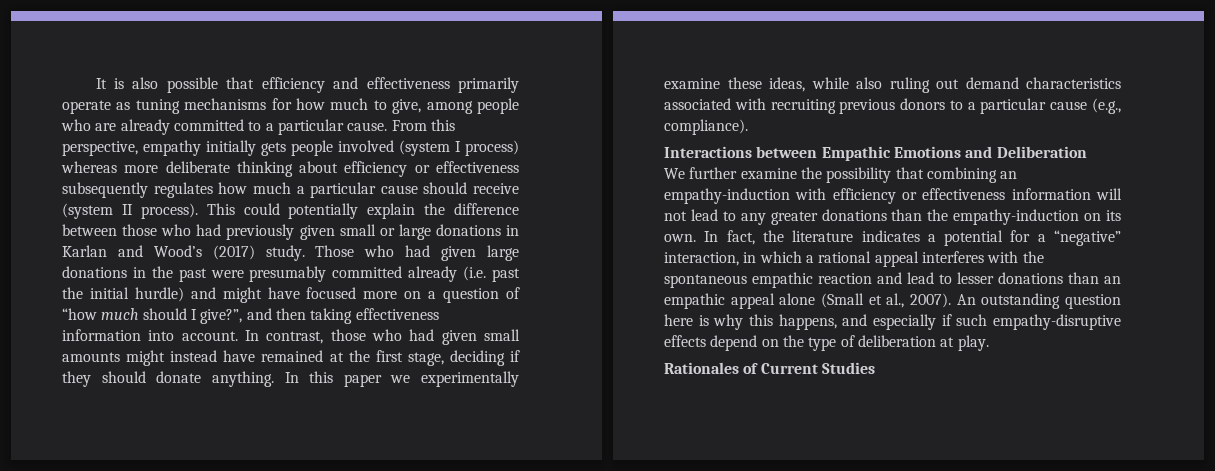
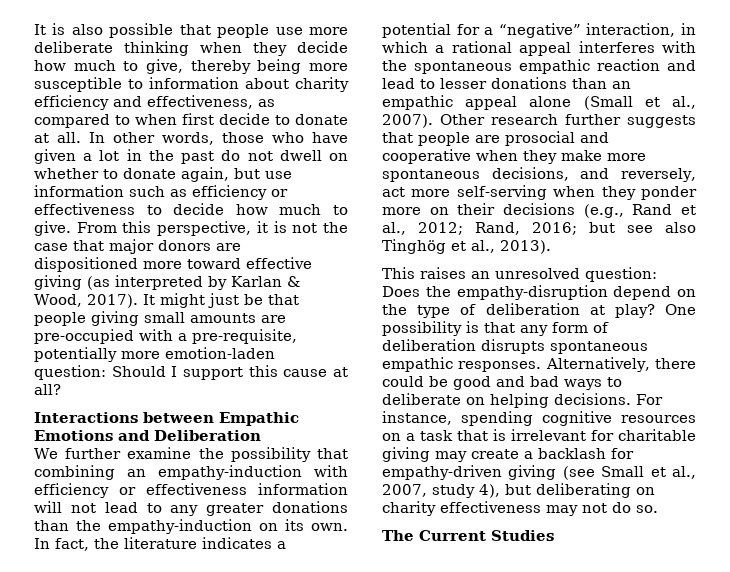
- It is also possible that efficiency and effectiveness primarily operate as tuning mechanisms for how much to give, among people who are already committed to a particular cause. From this perspective, empathy initially gets people involved (system I process) whereas more deliberate thinking about efficiency or effectiveness subsequently regulates how much a particular cause should receive (system II process). This could potentially explain the difference between those who had previously given small or large donations in Karlan and Wood’s (2017) study. Those who had given large donations in the past were presumably committed already (i.e. past the initial hurdle) and might have focused more on a question of “how much should I give?”, and then taking effectiveness information into account. In contrast, those who had given small amounts might instead have remained at the first stage, deciding if they should donate anything. In this paper we experimentally examine these ideas, while also ruling out demand characteristics associated with recruiting previous donors to a particular cause (e.g., compliance).
+ It is also possible that people use more deliberate thinking when they decide how much to give, thereby being more susceptible to information about charity efficiency and effectiveness, as compared to when first decide to donate at all. In other words, those who have given a lot in the past do not dwell on whether to donate again, but use information such as efficiency or effectiveness to decide how much to give. From this perspective, it is not the case that major donors are dispositioned more toward effective giving (as interpreted by Karlan & Wood, 2017). It might just be that people giving small amounts are pre-occupied with a pre-requisite, potentially more emotion-laden question: Should I support this cause at all?
- An outstanding question here is why this happens, and especially if such empathy-disruptive effects depend on the type of deliberation at play.
- Rationales of Current Studies
+ Other research further suggests that people are prosocial and cooperative when they make more spontaneous decisions, and reversely, act more self-serving when they ponder more on their decisions (e.g., Rand et al., 2012; Rand, 2016; but see also Tinghög et al., 2013).
+ This raises an unresolved question: Does the empathy-disruption depend on the type of deliberation at play? One possibility is that any form of deliberation disrupts spontaneous empathic responses. Alternatively, there could be good and bad ways to deliberate on helping decisions. For instance, spending cognitive resources on a task that is irrelevant for charitable giving may create a backlash for empathy-driven giving (see Small et al., 2007, study 4), but deliberating on charity effectiveness may not do so.
+ The Current Studies

